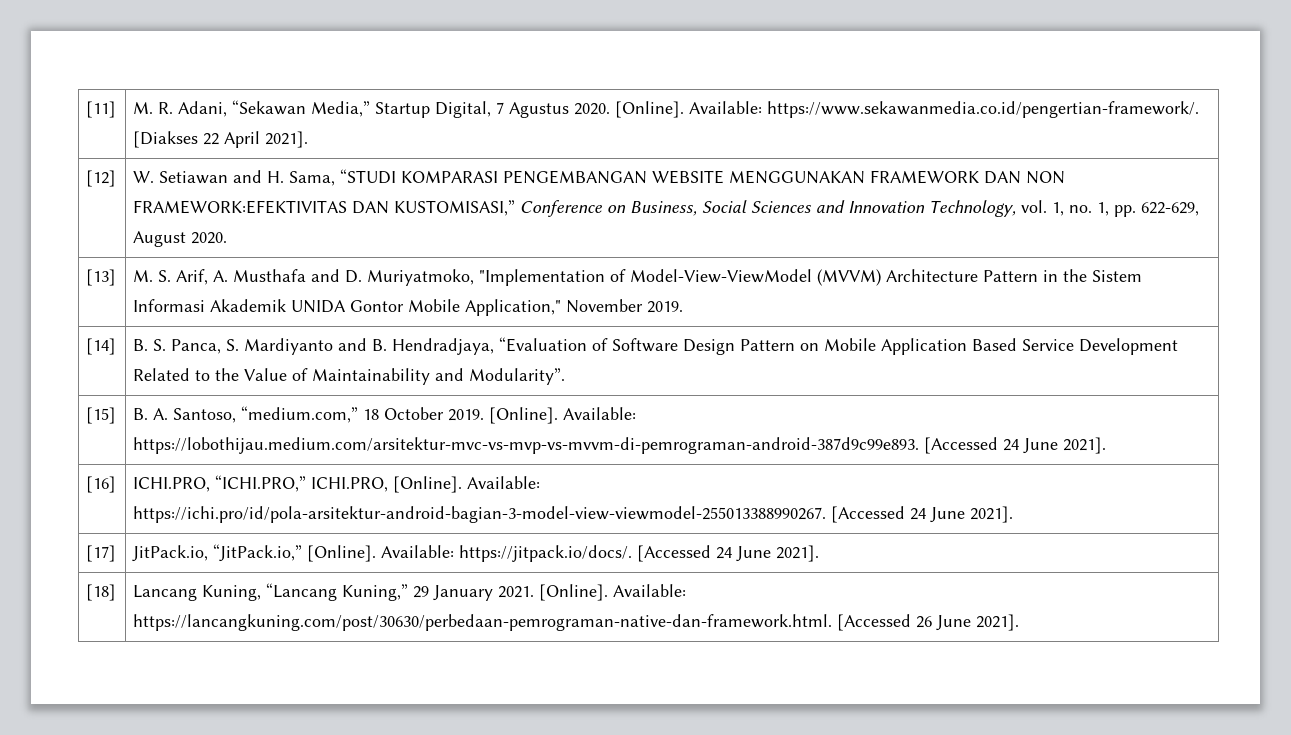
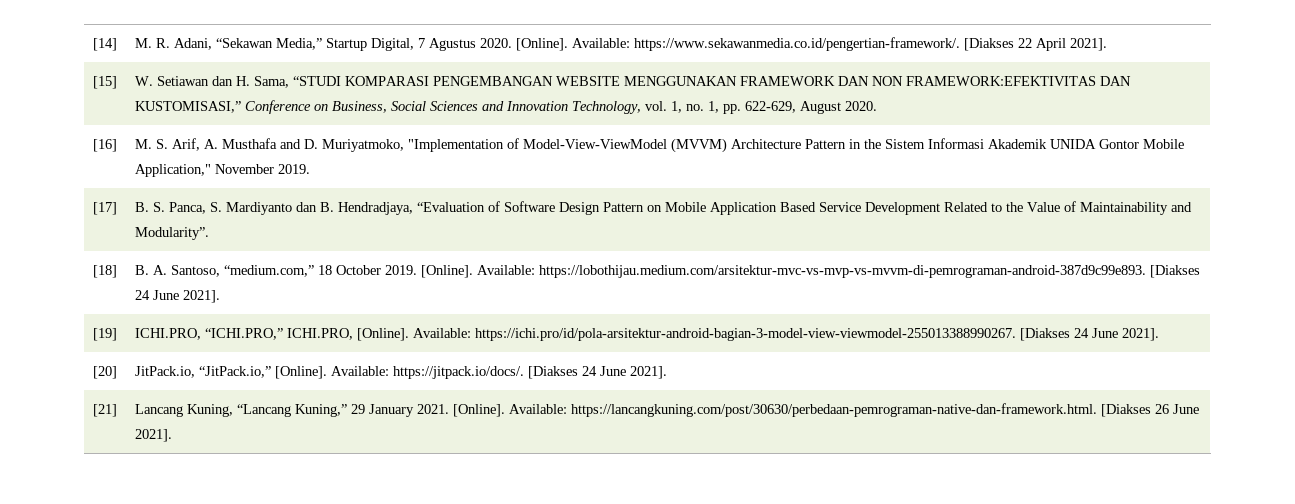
- [11] | M. R. Adani, “Sekawan Media,” Startup Digital, 7 Agustus 2020. [Online]. Available: https://www.sekawanmedia.co.id/pengertian-framework/. [Diakses 22 April 2021].
+ [14] | M. R. Adani, “Sekawan Media,” Startup Digital, 7 Agustus 2020. [Online]. Available: https://www.sekawanmedia.co.id/pengertian-framework/. [Diakses 22 April 2021].
- [12] | W. Setiawan and H. Sama, “STUDI KOMPARASI PENGEMBANGAN WEBSITE MENGGUNAKAN FRAMEWORK DAN NON FRAMEWORK:EFEKTIVITAS DAN KUSTOMISASI,” Conference on Business, Social Sciences and Innovation Technology, vol. 1, no. 1, pp. 622-629, August 2020.
+ [15] | W. Setiawan dan H. Sama, “STUDI KOMPARASI PENGEMBANGAN WEBSITE MENGGUNAKAN FRAMEWORK DAN NON FRAMEWORK:EFEKTIVITAS DAN KUSTOMISASI,” Conference on Business, Social Sciences and Innovation Technology, vol. 1, no. 1, pp. 622-629, August 2020.
- [13] | M. S. Arif, A. Musthafa and D. Muriyatmoko, "Implementation of Model-View-ViewModel (MVVM) Architecture Pattern in the Sistem Informasi Akademik UNIDA Gontor Mobile Application," November 2019.
+ [16] | M. S. Arif, A. Musthafa and D. Muriyatmoko, "Implementation of Model-View-ViewModel (MVVM) Architecture Pattern in the Sistem Informasi Akademik UNIDA Gontor Mobile Application," November 2019.
- [14] | B. S. Panca, S. Mardiyanto and B. Hendradjaya, “Evaluation of Software Design Pattern on Mobile Application Based Service Development Related to the Value of Maintainability and Modularity”.
+ [17] | B. S. Panca, S. Mardiyanto dan B. Hendradjaya, “Evaluation of Software Design Pattern on Mobile Application Based Service Development Related to the Value of Maintainability and Modularity”.
- [15] | B. A. Santoso, “medium.com,” 18 October 2019. [Online]. Available: https://lobothijau.medium.com/arsitektur-mvc-vs-mvp-vs-mvvm-di-pemrograman-android-387d9c99e893. [Accessed 24 June 2021].
- [16] | ICHI.PRO, “ICHI.PRO,” ICHI.PRO, [Online]. Available: https://ichi.pro/id/pola-arsitektur-android-bagian-3-model-view-viewmodel-255013388990267. [Accessed 24 June 2021].
- [17] | JitPack.io, “JitPack.io,” [Online]. Available: https://jitpack.io/docs/. [Accessed 24 June 2021].
- [18] | Lancang Kuning, “Lancang Kuning,” 29 January 2021. [Online]. Available: https://lancangkuning.com/post/30630/perbedaan-pemrograman-native-dan-framework.html. [Accessed 26 June 2021].
+ [18] | B. A. Santoso, “medium.com,” 18 October 2019. [Online]. Available: https://lobothijau.medium.com/arsitektur-mvc-vs-mvp-vs-mvvm-di-pemrograman-android-387d9c99e893. [Diakses 24 June 2021].
+ [19] | ICHI.PRO, “ICHI.PRO,” ICHI.PRO, [Online]. Available: https://ichi.pro/id/pola-arsitektur-android-bagian-3-model-view-viewmodel-255013388990267. [Diakses 24 June 2021].
+ [20] | JitPack.io, “JitPack.io,” [Online]. Available: https://jitpack.io/docs/. [Diakses 24 June 2021].
+ [21] | Lancang Kuning, “Lancang Kuning,” 29 January 2021. [Online]. Available: https://lancangkuning.com/post/30630/perbedaan-pemrograman-native-dan-framework.html. [Diakses 26 June 2021].

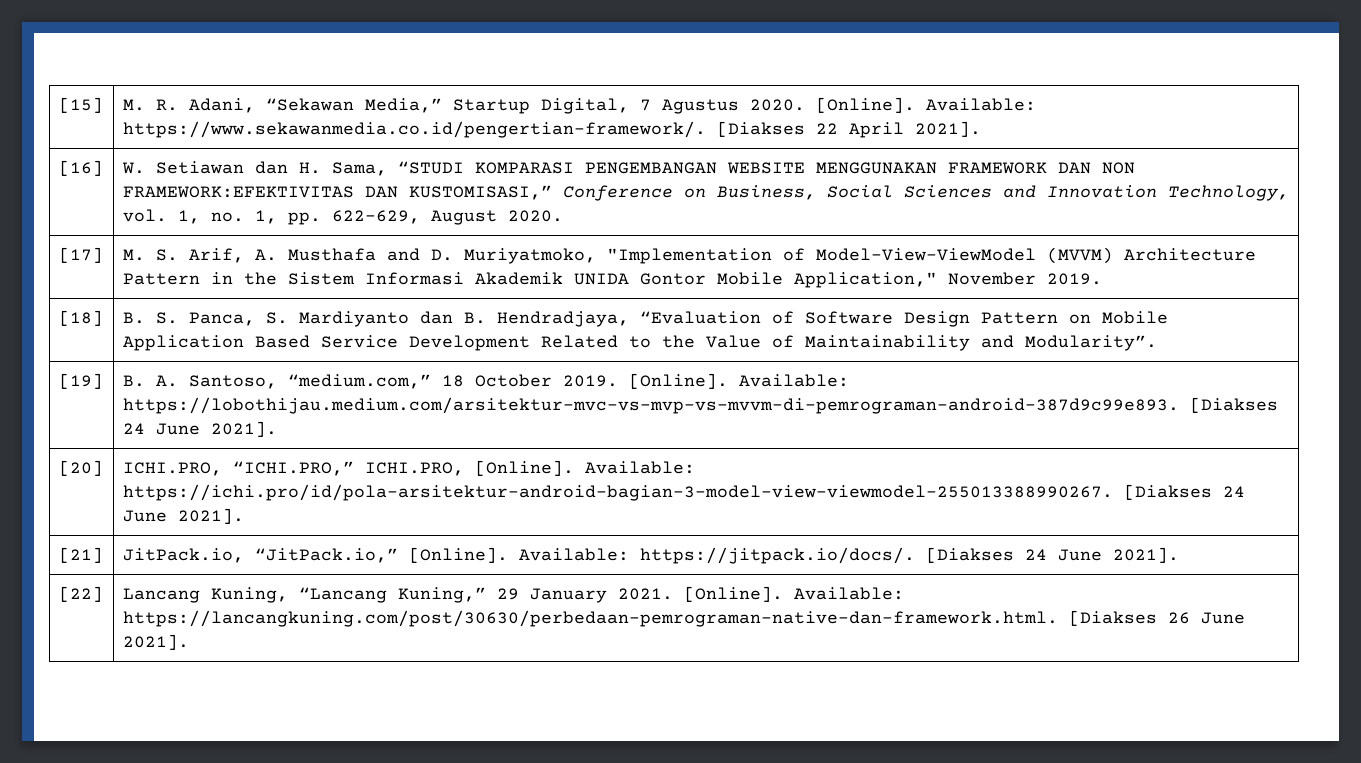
- [14] | M. R. Adani, “Sekawan Media,” Startup Digital, 7 Agustus 2020. [Online]. Available: https://www.sekawanmedia.co.id/pengertian-framework/. [Diakses 22 April 2021].
+ [15] | M. R. Adani, “Sekawan Media,” Startup Digital, 7 Agustus 2020. [Online]. Available: https://www.sekawanmedia.co.id/pengertian-framework/. [Diakses 22 April 2021].
- [15] | W. Setiawan dan H. Sama, “STUDI KOMPARASI PENGEMBANGAN WEBSITE MENGGUNAKAN FRAMEWORK DAN NON FRAMEWORK:EFEKTIVITAS DAN KUSTOMISASI,” Conference on Business, Social Sciences and Innovation Technology, vol. 1, no. 1, pp. 622-629, August 2020.
+ [16] | W. Setiawan dan H. Sama, “STUDI KOMPARASI PENGEMBANGAN WEBSITE MENGGUNAKAN FRAMEWORK DAN NON FRAMEWORK:EFEKTIVITAS DAN KUSTOMISASI,” Conference on Business, Social Sciences and Innovation Technology, vol. 1, no. 1, pp. 622-629, August 2020.
- [16] | M. S. Arif, A. Musthafa and D. Muriyatmoko, "Implementation of Model-View-ViewModel (MVVM) Architecture Pattern in the Sistem Informasi Akademik UNIDA Gontor Mobile Application," November 2019.
+ [17] | M. S. Arif, A. Musthafa and D. Muriyatmoko, "Implementation of Model-View-ViewModel (MVVM) Architecture Pattern in the Sistem Informasi Akademik UNIDA Gontor Mobile Application," November 2019.
- [17] | B. S. Panca, S. Mardiyanto dan B. Hendradjaya, “Evaluation of Software Design Pattern on Mobile Application Based Service Development Related to the Value of Maintainability and Modularity”.
+ [18] | B. S. Panca, S. Mardiyanto dan B. Hendradjaya, “Evaluation of Software Design Pattern on Mobile Application Based Service Development Related to the Value of Maintainability and Modularity”.
- [18] | B. A. Santoso, “medium.com,” 18 October 2019. [Online]. Available: https://lobothijau.medium.com/arsitektur-mvc-vs-mvp-vs-mvvm-di-pemrograman-android-387d9c99e893. [Diakses 24 June 2021].
+ [19] | B. A. Santoso, “medium.com,” 18 October 2019. [Online]. Available: https://lobothijau.medium.com/arsitektur-mvc-vs-mvp-vs-mvvm-di-pemrograman-android-387d9c99e893. [Diakses 24 June 2021].
- [19] | ICHI.PRO, “ICHI.PRO,” ICHI.PRO, [Online]. Available: https://ichi.pro/id/pola-arsitektur-android-bagian-3-model-view-viewmodel-255013388990267. [Diakses 24 June 2021].
+ [20] | ICHI.PRO, “ICHI.PRO,” ICHI.PRO, [Online]. Available: https://ichi.pro/id/pola-arsitektur-android-bagian-3-model-view-viewmodel-255013388990267. [Diakses 24 June 2021].
- [20] | JitPack.io, “JitPack.io,” [Online]. Available: https://jitpack.io/docs/. [Diakses 24 June 2021].
+ [21] | JitPack.io, “JitPack.io,” [Online]. Available: https://jitpack.io/docs/. [Diakses 24 June 2021].
- [21] | Lancang Kuning, “Lancang Kuning,” 29 January 2021. [Online]. Available: https://lancangkuning.com/post/30630/perbedaan-pemrograman-native-dan-framework.html. [Diakses 26 June 2021].
+ [22] | Lancang Kuning, “Lancang Kuning,” 29 January 2021. [Online]. Available: https://lancangkuning.com/post/30630/perbedaan-pemrograman-native-dan-framework.html. [Diakses 26 June 2021].

